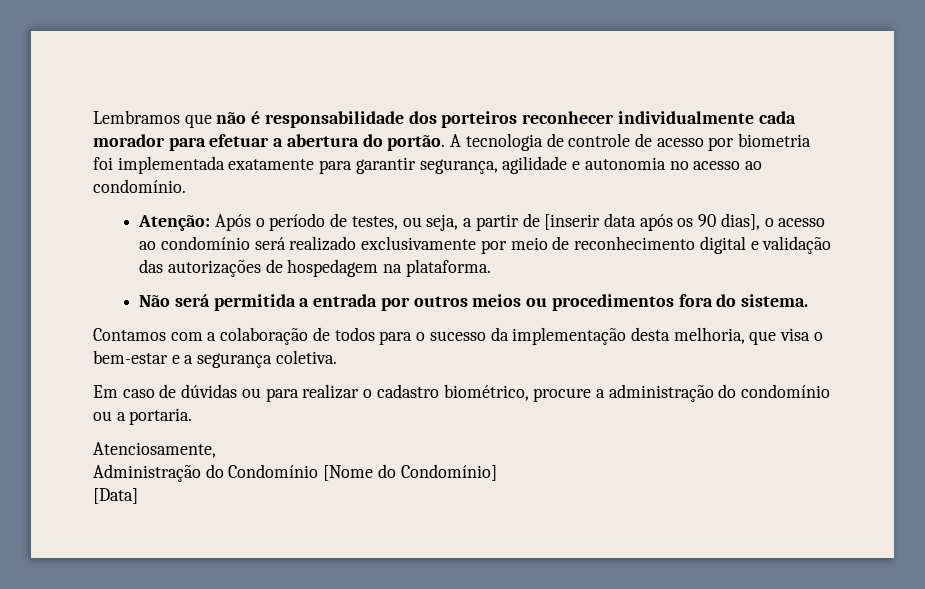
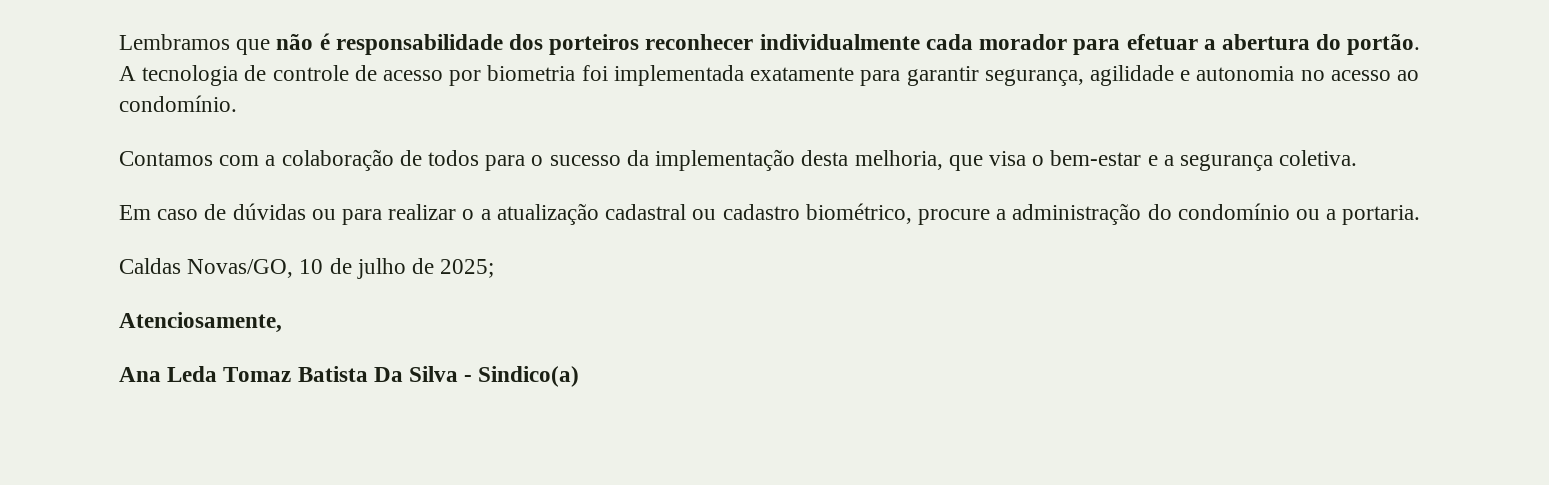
- Atenção: Após o período de testes, ou seja, a partir de [inserir data após os 90 dias], o acesso ao condomínio será realizado exclusivamente por meio de reconhecimento digital e validação das autorizações de hospedagem na plataforma.
- Não será permitida a entrada por outros meios ou procedimentos fora do sistema.
- Em caso de dúvidas ou para realizar o cadastro biométrico, procure a administração do condomínio ou a portaria.
+ Em caso de dúvidas ou para realizar o a atualização cadastral ou cadastro biométrico, procure a administração do condomínio ou a portaria.
+ Caldas Novas/GO, 10 de julho de 2025;
  Atenciosamente,
- Administração do Condomínio [Nome do Condomínio]
- [Data]
+ Ana Leda Tomaz Batista Da Silva - Sindico(a)

